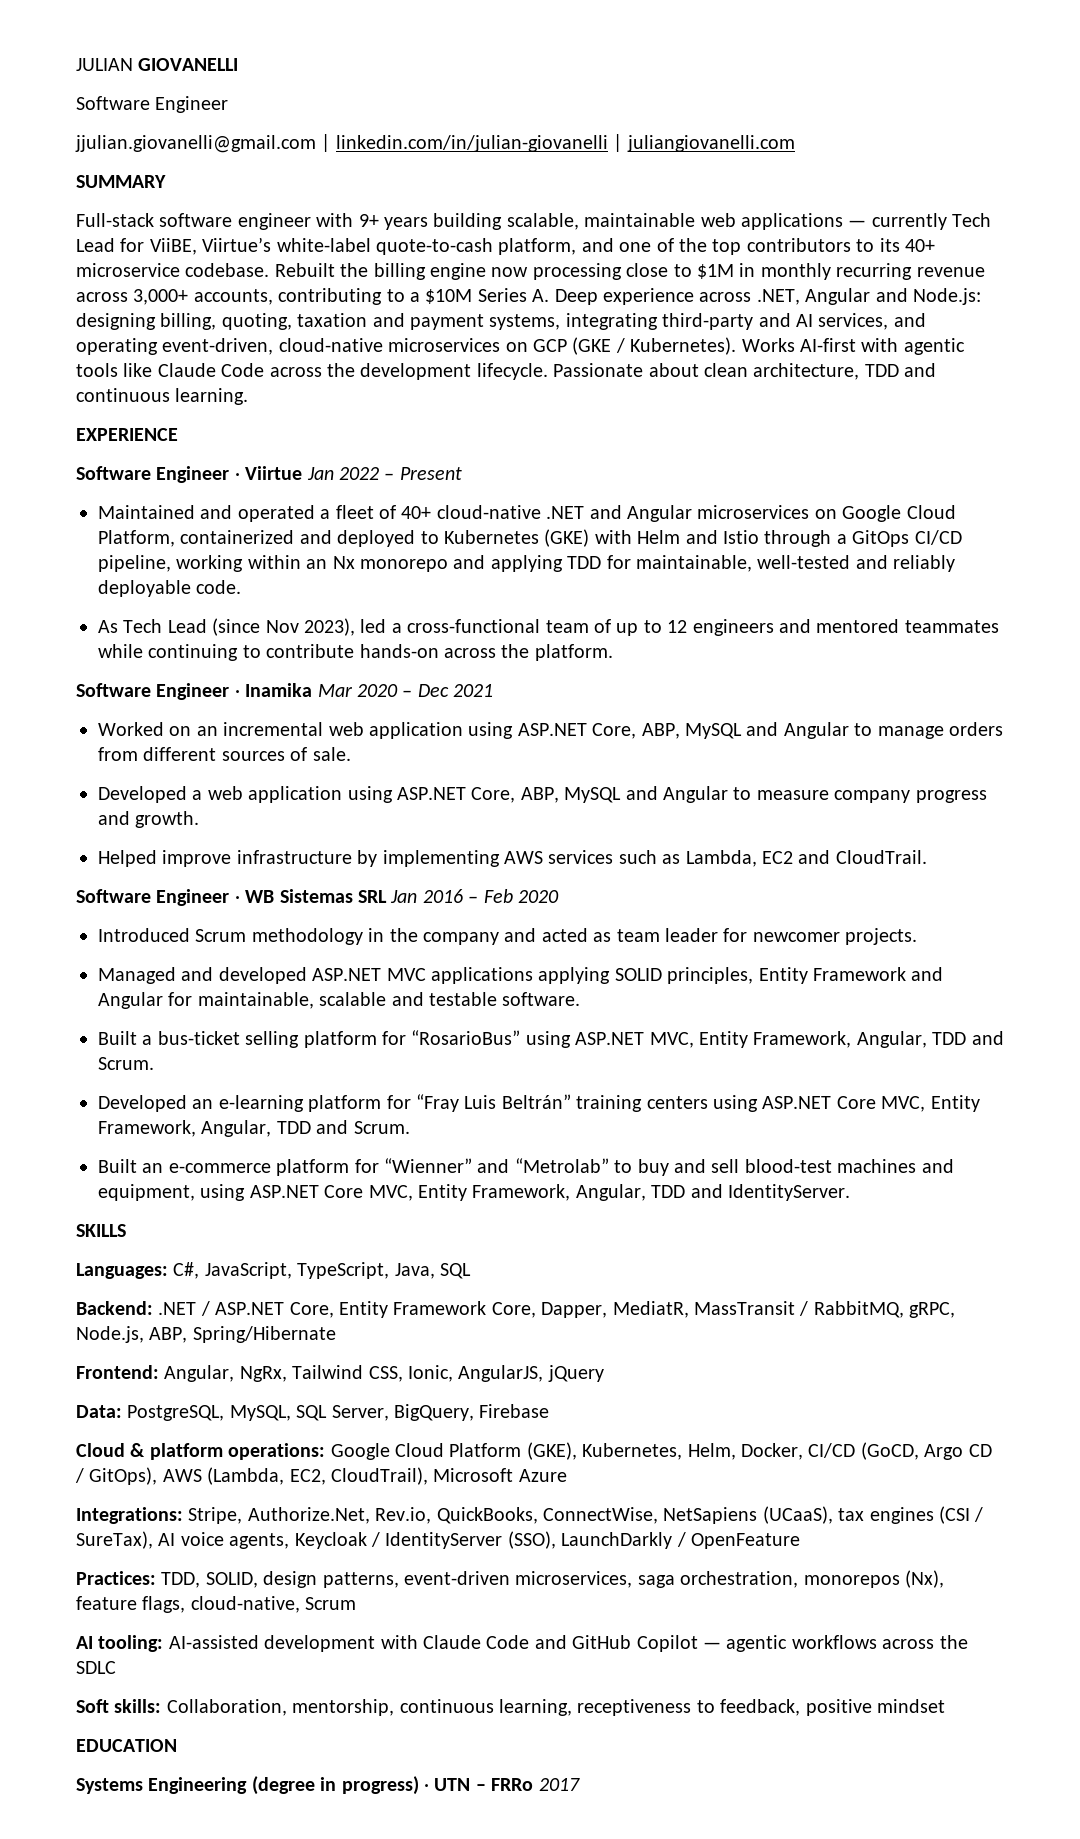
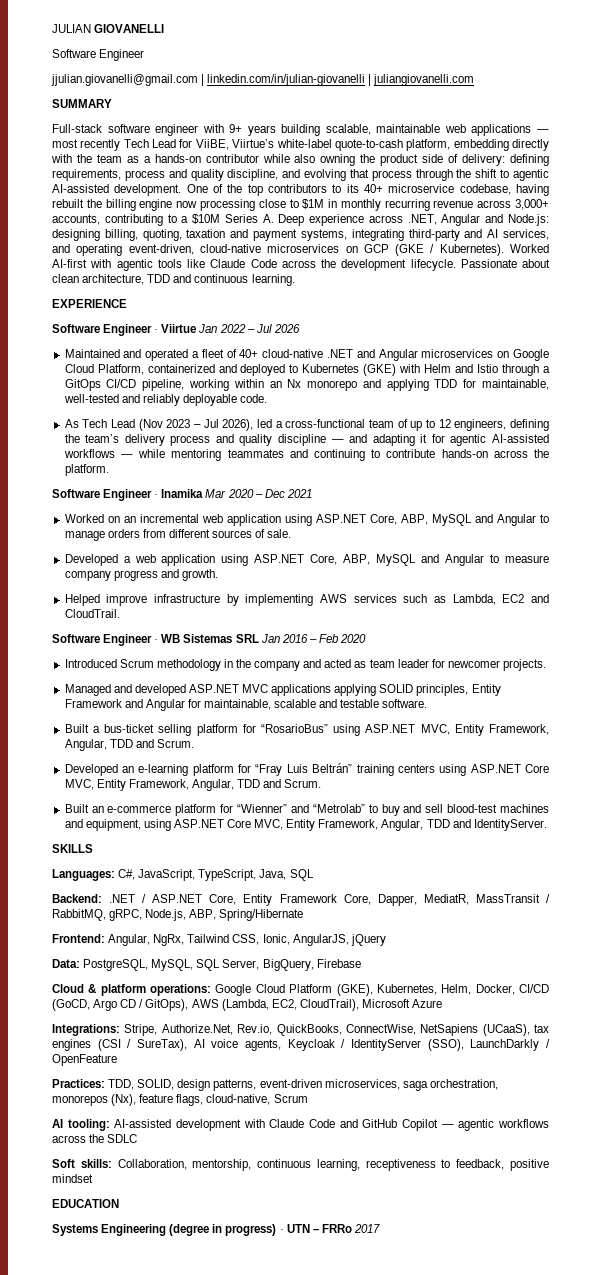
- Full-stack software engineer with 9+ years building scalable, maintainable web applications — currently Tech Lead for ViiBE, Viirtue’s white-label quote-to-cash platform, and one of the top contributors to its 40+ microservice codebase. Rebuilt the billing engine now processing close to $1M in monthly recurring revenue across 3,000+ accounts, contributing to a $10M Series A. Deep experience across .NET, Angular and Node.js:
+ Full-stack software engineer with 9+ years building scalable, maintainable web applications — most recently Tech Lead for ViiBE, Viirtue’s white-label quote-to-cash platform, embedding directly with the team as a hands-on contributor while also owning the product side of delivery: defining requirements, process and quality discipline, and evolving that process through the shift to agentic AI-assisted development. One of the top contributors to its 40+ microservice codebase, having rebuilt the billing engine now processing close to $1M in monthly recurring revenue across 3,000+ accounts, contributing to a $10M Series A. Deep experience across .NET, Angular and Node.js:
- Works AI-first with agentic tools like Claude Code across the development lifecycle.
+ Worked AI-first with agentic tools like Claude Code across the development lifecycle.
- Software Engineer · Viirtue Jan 2022 – Present
+ Software Engineer · Viirtue Jan 2022 – Jul 2026
- As Tech Lead (since Nov 2023), led a cross-functional team of up to 12 engineers and mentored teammates while continuing to contribute hands-on across the platform.
+ As Tech Lead (Nov 2023 – Jul 2026), led a cross-functional team of up to 12 engineers, defining the team’s delivery process and quality discipline — and adapting it for agentic AI-assisted workflows — while mentoring teammates and continuing to contribute hands-on across the platform.

